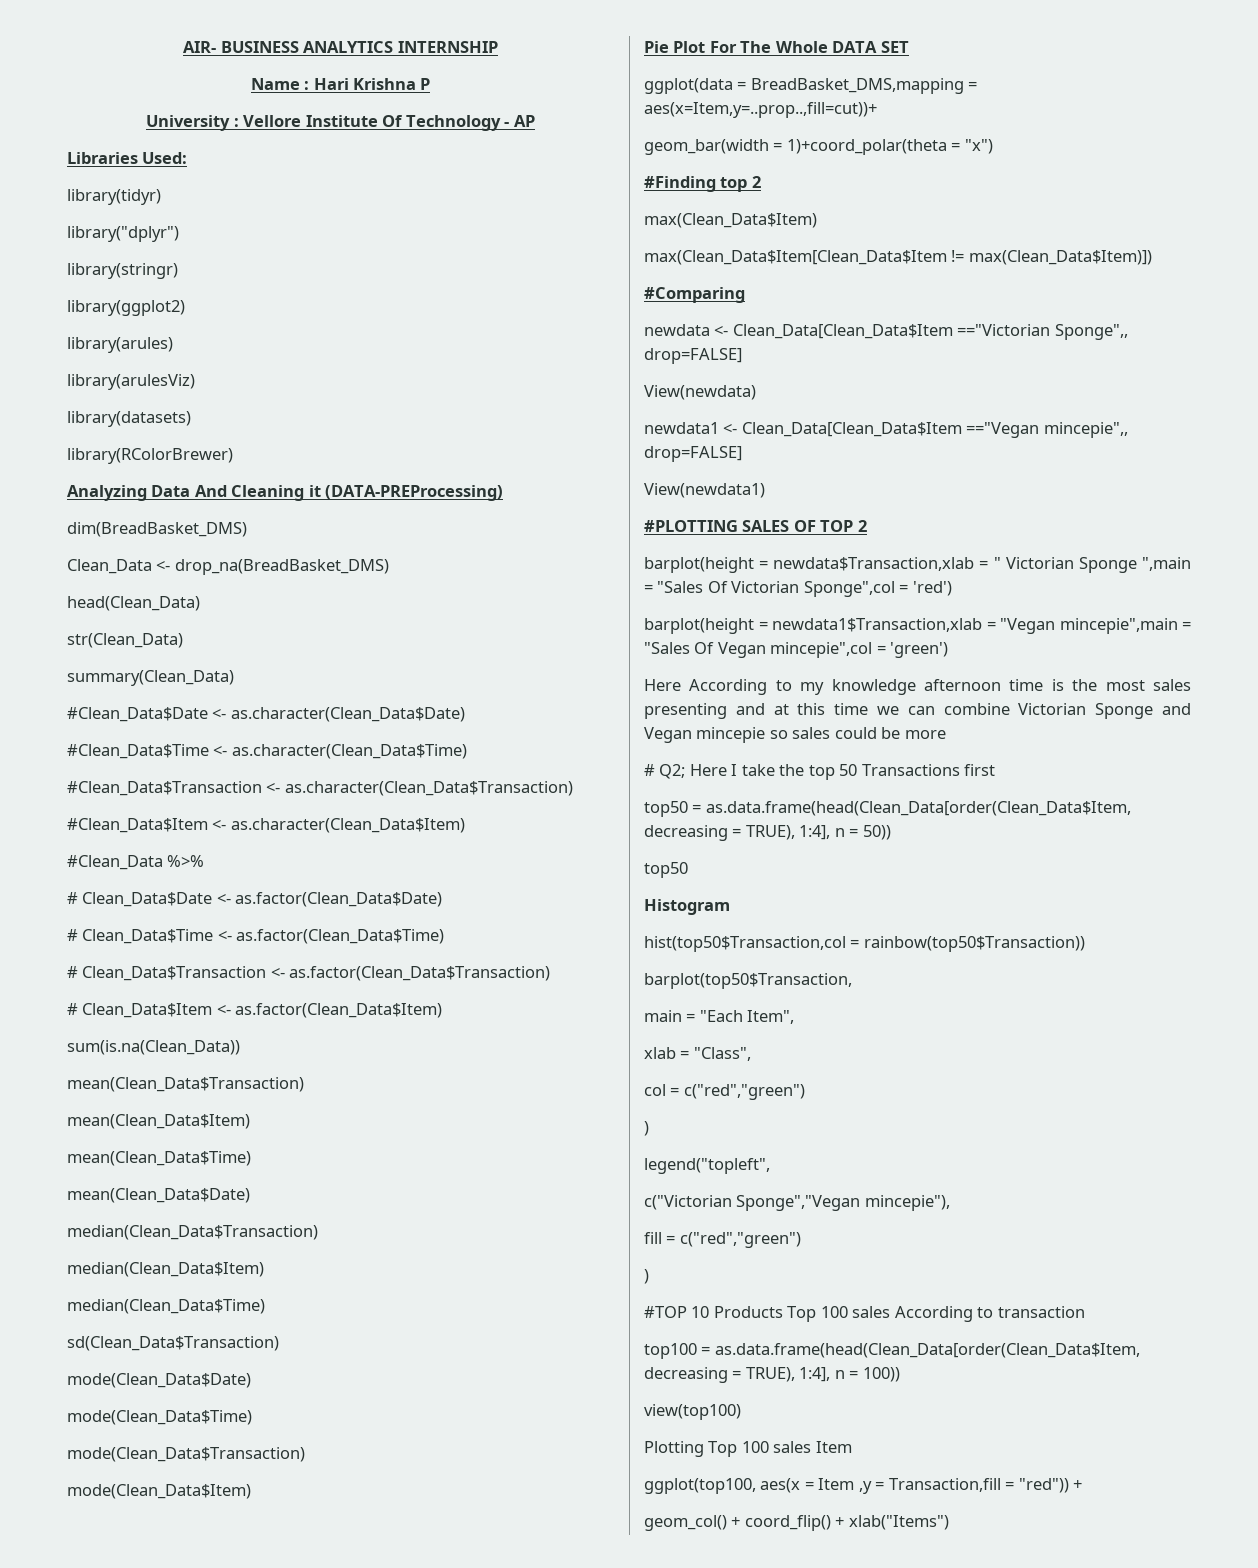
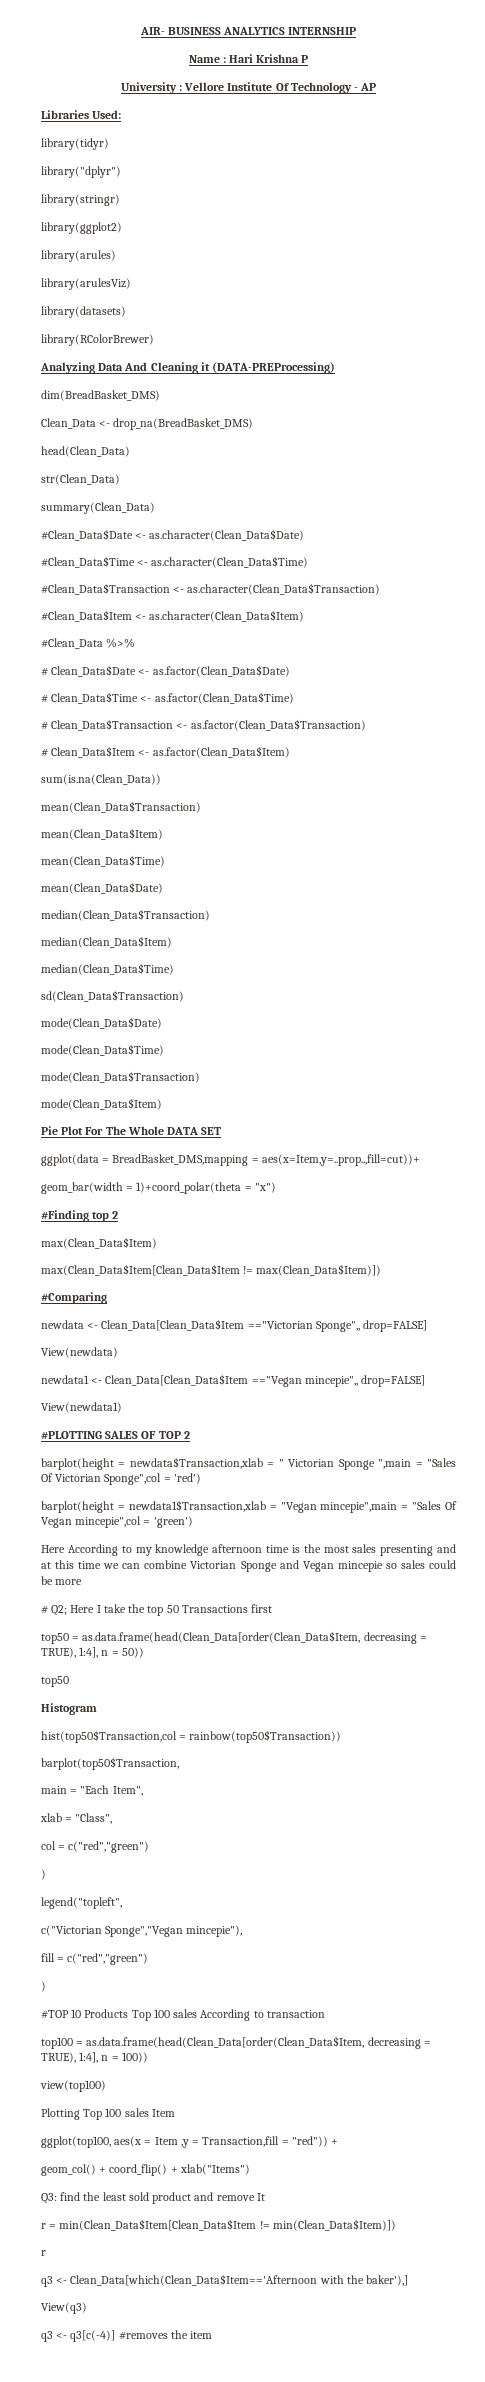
+ Q3: find the least sold product and remove It
+ r = min(Clean_Data$Item[Clean_Data$Item != min(Clean_Data$Item)])
+ r
+ q3 <- Clean_Data[which(Clean_Data$Item=='Afternoon with the baker'),]
+ View(q3)
+ q3 <- q3[c(-4)] #removes the item

